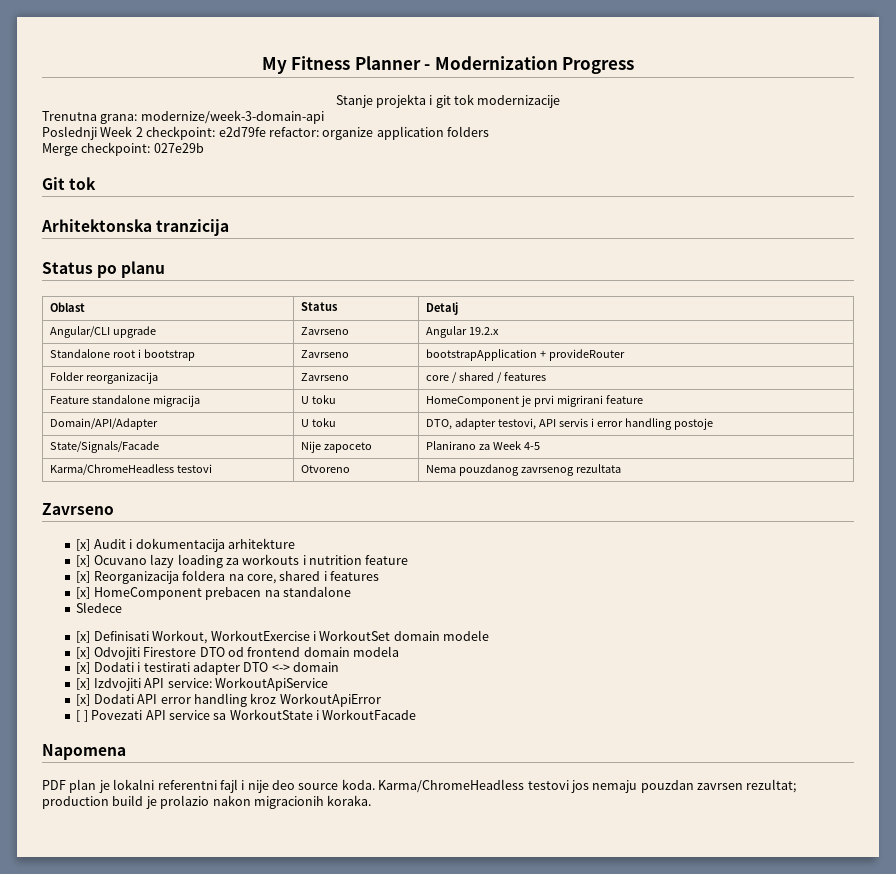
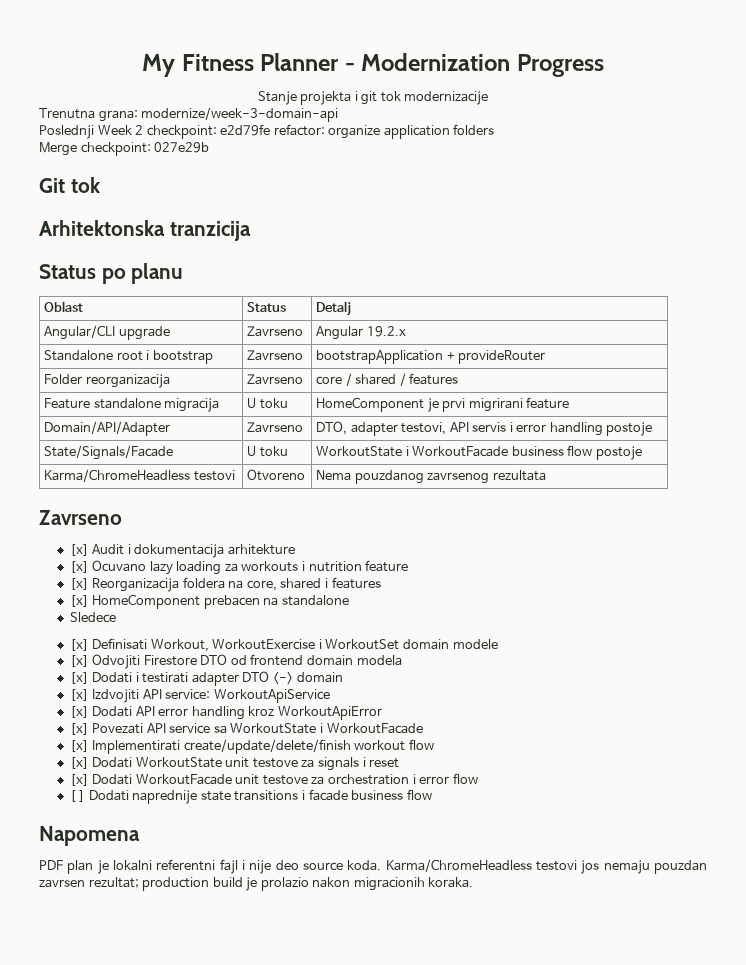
- Domain/API/Adapter | U toku | DTO, adapter testovi, API servis i error handling postoje
+ Domain/API/Adapter | Zavrseno | DTO, adapter testovi, API servis i error handling postoje
- State/Signals/Facade | Nije zapoceto | Planirano za Week 4-5
+ State/Signals/Facade | U toku | WorkoutState i WorkoutFacade business flow postoje
- [ ] Povezati API service sa WorkoutState i WorkoutFacade
+ [x] Povezati API service sa WorkoutState i WorkoutFacade
+ [x] Implementirati create/update/delete/finish workout flow
+ [x] Dodati WorkoutState unit testove za signals i reset
+ [x] Dodati WorkoutFacade unit testove za orchestration i error flow
+ [ ] Dodati naprednije state transitions i facade business flow

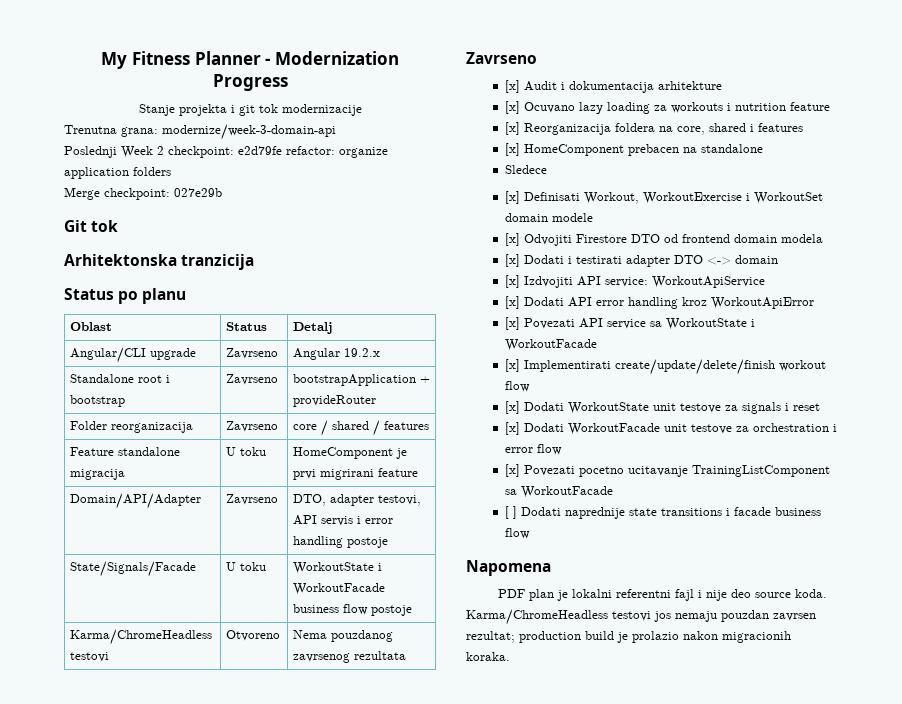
+ [x] Povezati pocetno ucitavanje TrainingListComponent sa WorkoutFacade

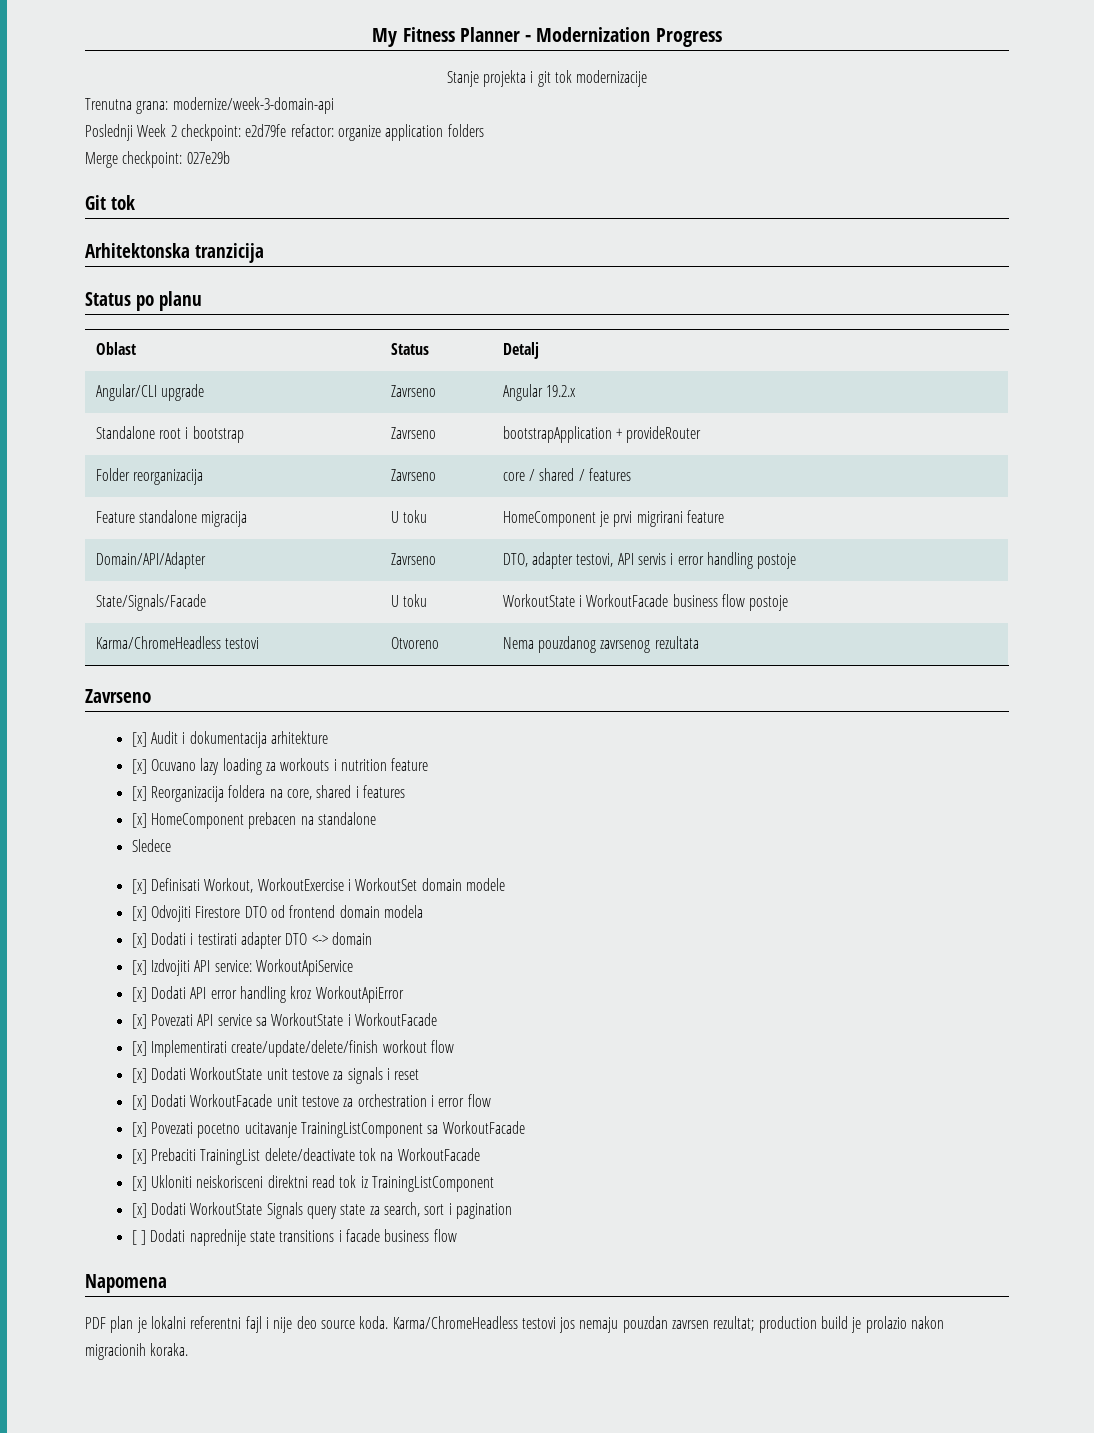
+ [x] Prebaciti TrainingList delete/deactivate tok na WorkoutFacade
+ [x] Ukloniti neiskorisceni direktni read tok iz TrainingListComponent
+ [x] Dodati WorkoutState Signals query state za search, sort i pagination

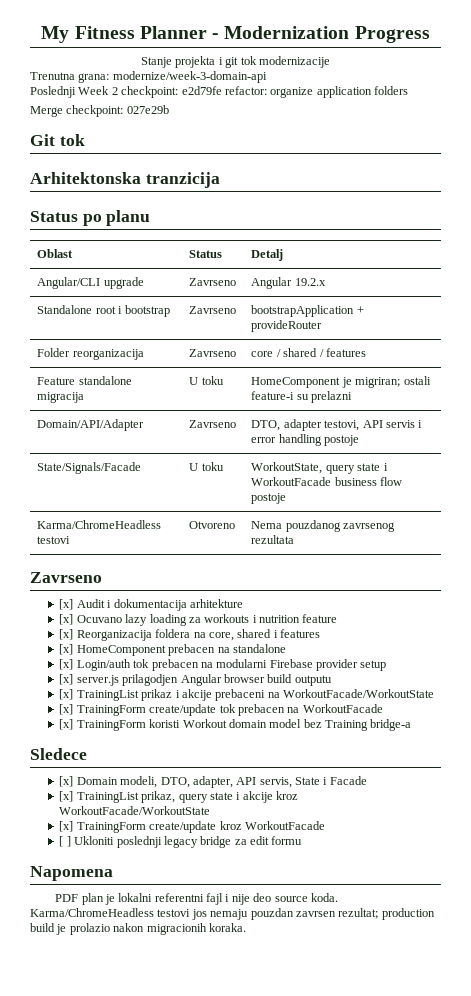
- Feature standalone migracija | U toku | HomeComponent je prvi migrirani feature
+ Feature standalone migracija | U toku | HomeComponent je migriran; ostali feature-i su prelazni
- State/Signals/Facade | U toku | WorkoutState i WorkoutFacade business flow postoje
+ State/Signals/Facade | U toku | WorkoutState, query state i WorkoutFacade business flow postoje
+ [x] Login/auth tok prebacen na modularni Firebase provider setup
+ [x] server.js prilagodjen Angular browser build outputu
+ [x] TrainingList prikaz i akcije prebaceni na WorkoutFacade/WorkoutState
+ [x] TrainingForm create/update tok prebacen na WorkoutFacade
+ [x] TrainingForm koristi Workout domain model bez Training bridge-a
  Sledece
- [x] Definisati Workout, WorkoutExercise i WorkoutSet domain modele
- [x] Odvojiti Firestore DTO od frontend domain modela
- [x] Dodati i testirati adapter DTO <-> domain
- [x] Izdvojiti API service: WorkoutApiService
- [x] Dodati API error handling kroz WorkoutApiError
- [x] Povezati API service sa WorkoutState i WorkoutFacade
- [x] Implementirati create/update/delete/finish workout flow
- [x] Dodati WorkoutState unit testove za signals i reset
- [x] Dodati WorkoutFacade unit testove za orchestration i error flow
- [x] Povezati pocetno ucitavanje TrainingListComponent sa WorkoutFacade
- [x] Prebaciti TrainingList delete/deactivate tok na WorkoutFacade
- [x] Ukloniti neiskorisceni direktni read tok iz TrainingListComponent
- [x] Dodati WorkoutState Signals query state za search, sort i pagination
- [ ] Dodati naprednije state transitions i facade business flow
+ [x] Domain modeli, DTO, adapter, API servis, State i Facade
+ [x] TrainingList prikaz, query state i akcije kroz WorkoutFacade/WorkoutState
+ [x] TrainingForm create/update kroz WorkoutFacade
+ [ ] Ukloniti poslednji legacy bridge za edit formu

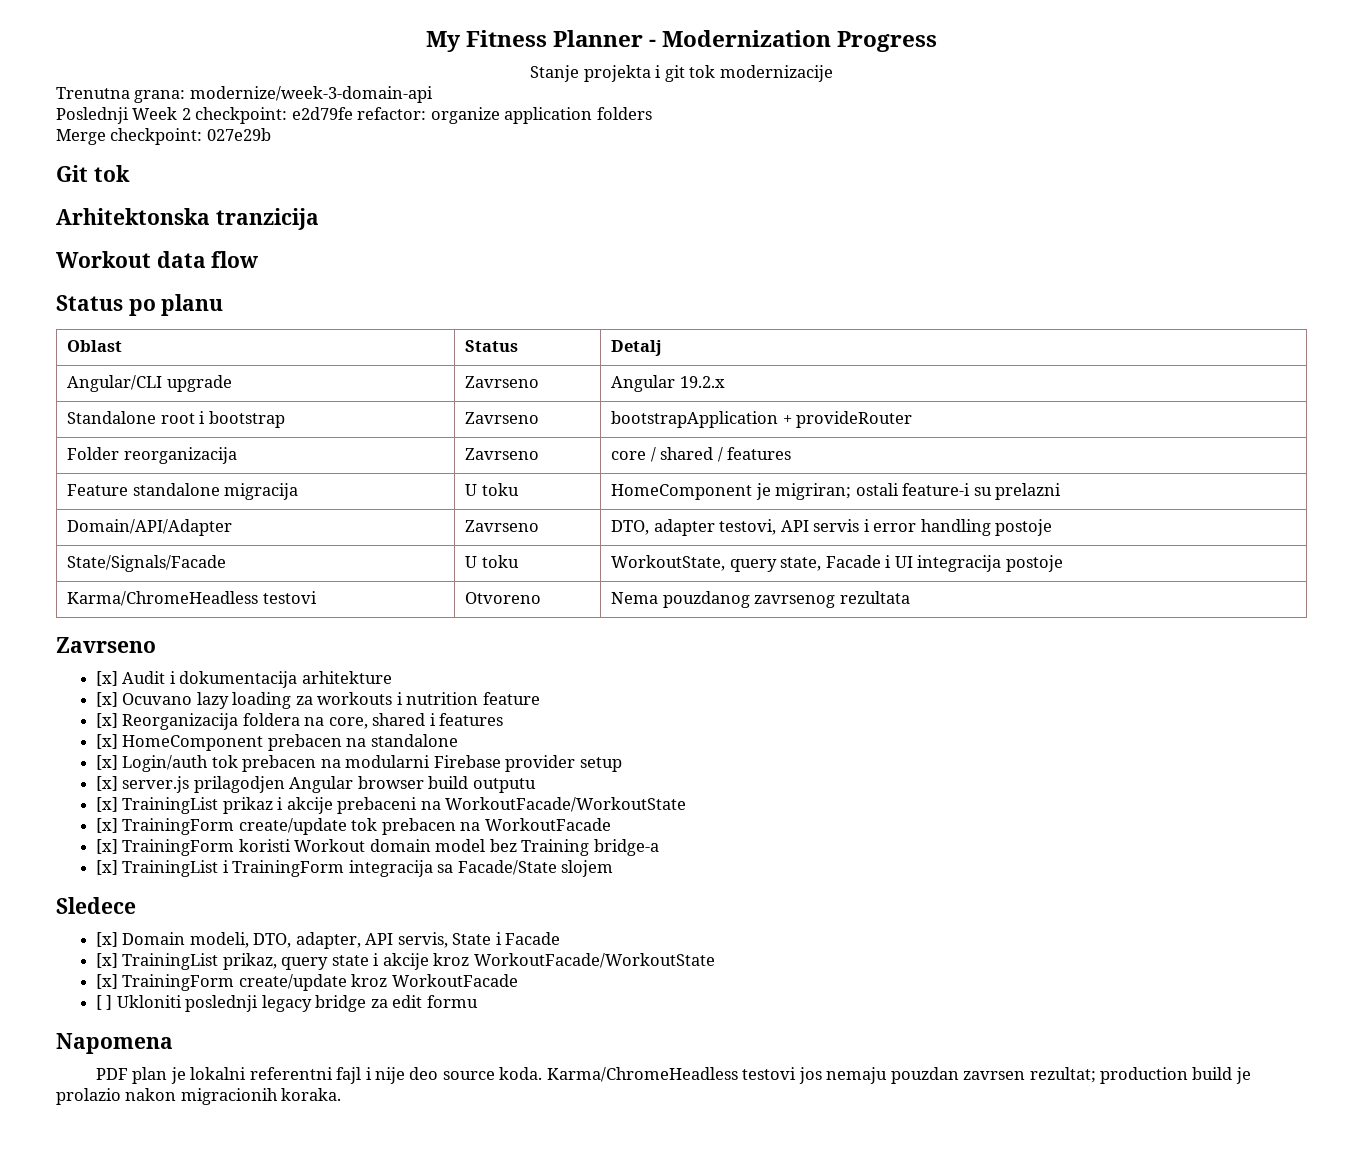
+ Workout data flow
- State/Signals/Facade | U toku | WorkoutState, query state i WorkoutFacade business flow postoje
+ State/Signals/Facade | U toku | WorkoutState, query state, Facade i UI integracija postoje
+ [x] TrainingList i TrainingForm integracija sa Facade/State slojem

